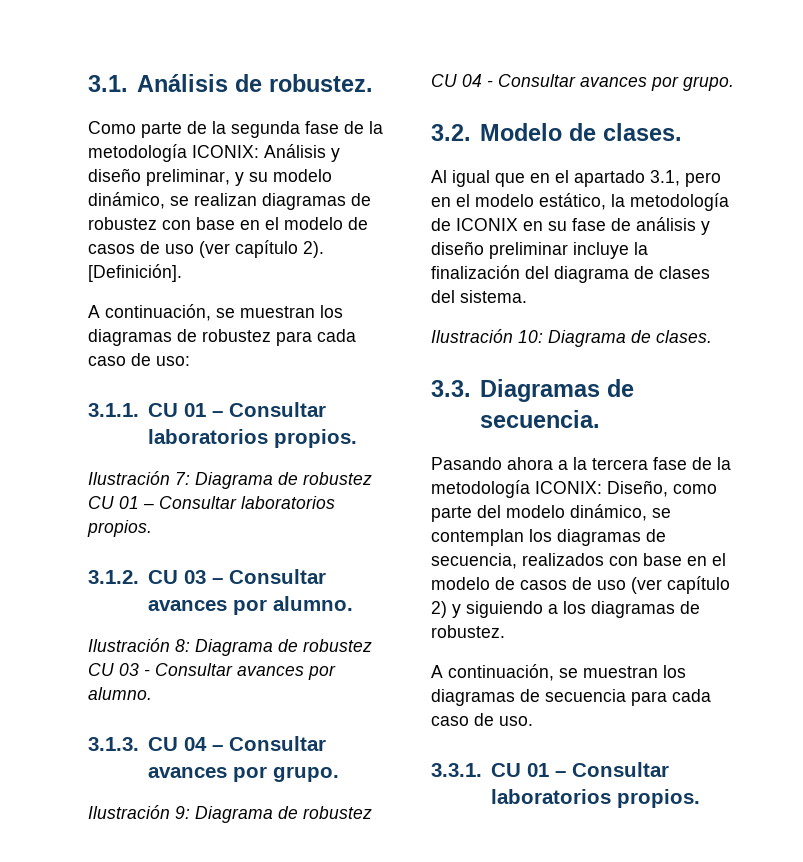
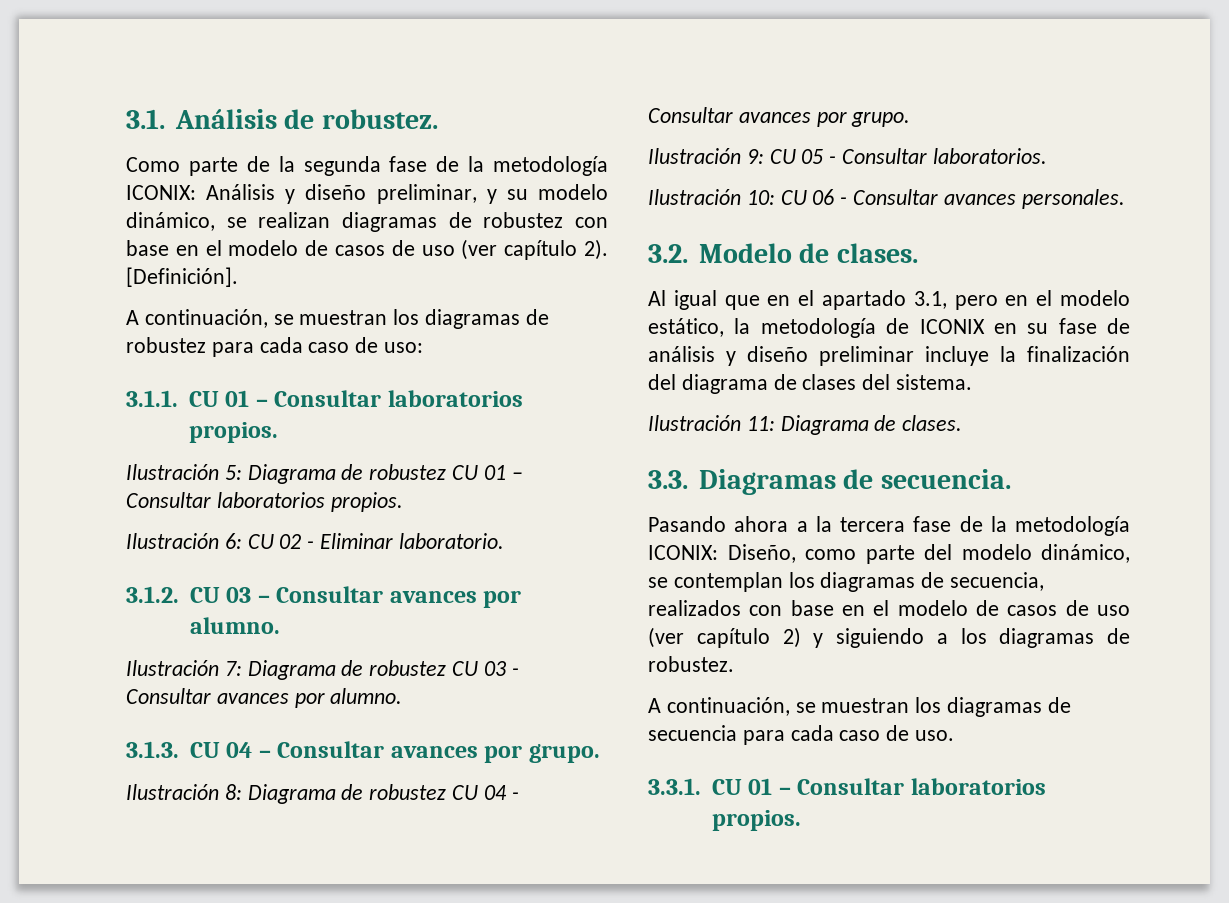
- Ilustración 7: Diagrama de robustez CU 01 – Consultar laboratorios propios.
+ Ilustración 5: Diagrama de robustez CU 01 – Consultar laboratorios propios.
+ Ilustración 6: CU 02 - Eliminar laboratorio.
- Ilustración 8: Diagrama de robustez CU 03 - Consultar avances por alumno.
+ Ilustración 7: Diagrama de robustez CU 03 - Consultar avances por alumno.
- Ilustración 9: Diagrama de robustez CU 04 - Consultar avances por grupo.
+ Ilustración 8: Diagrama de robustez CU 04 - Consultar avances por grupo.
+ Ilustración 9: CU 05 - Consultar laboratorios.
+ Ilustración 10: CU 06 - Consultar avances personales.
- Ilustración 10: Diagrama de clases.
+ Ilustración 11: Diagrama de clases.

